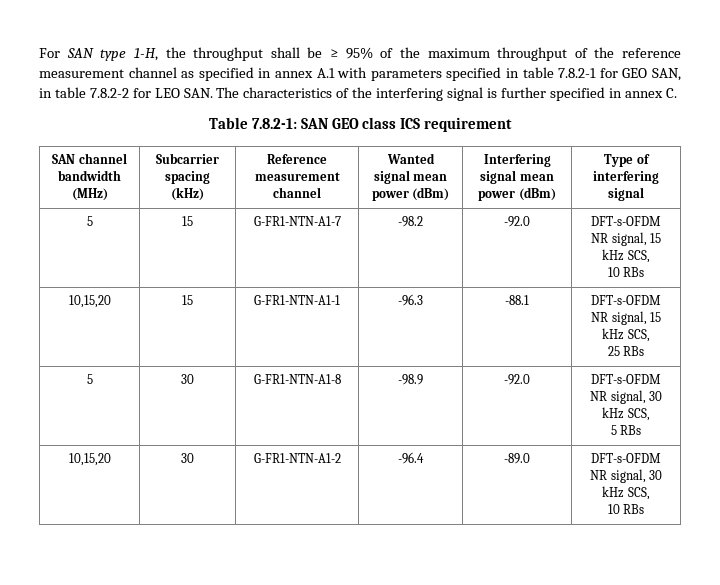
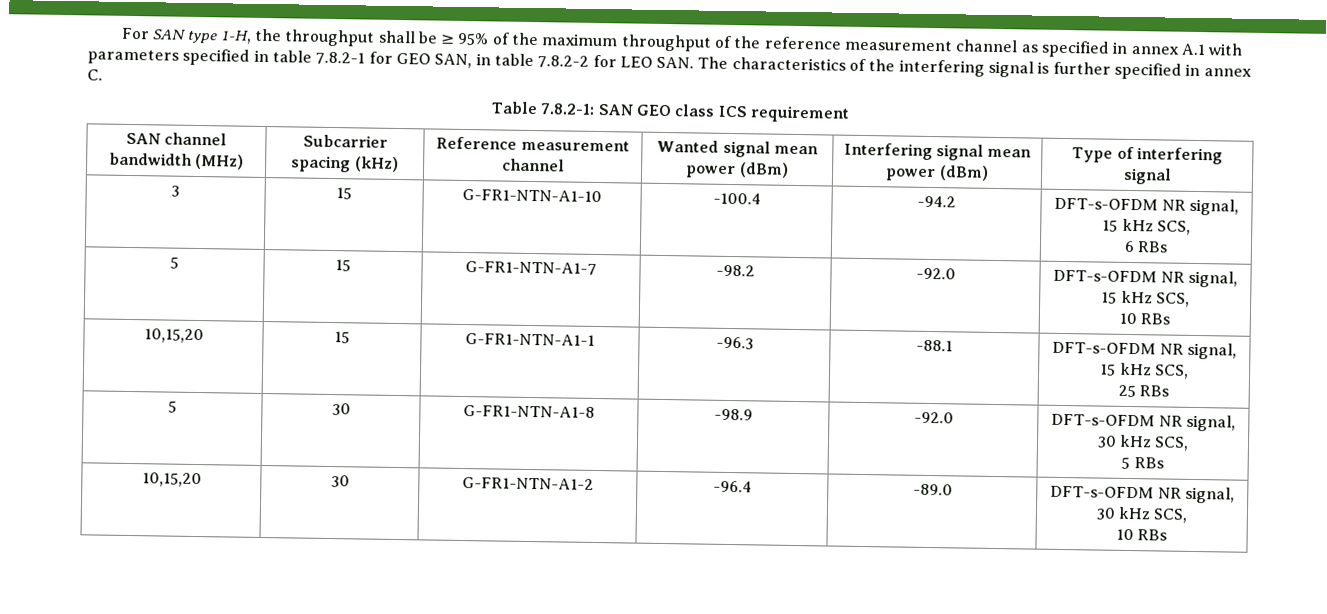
+ 3 | 15 | G-FR1-NTN-A1-10 | -100.4 | -94.2 | DFT-s-OFDM NR signal, 15 kHz SCS,
+ 6 RBs

